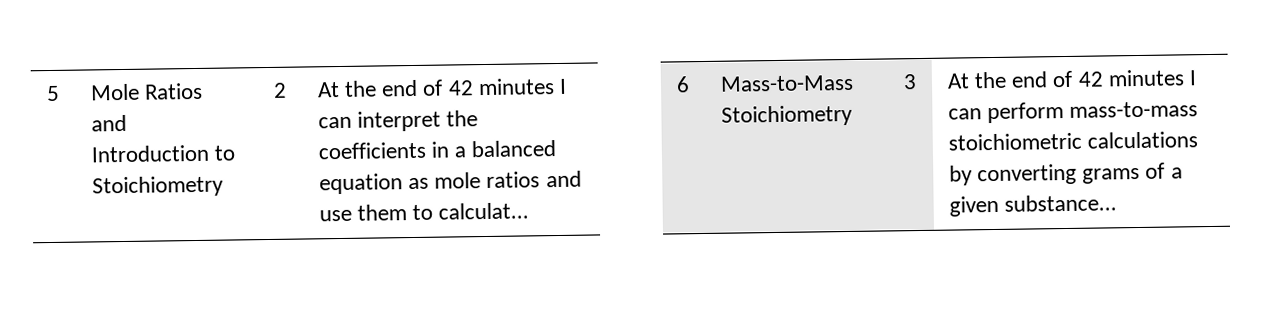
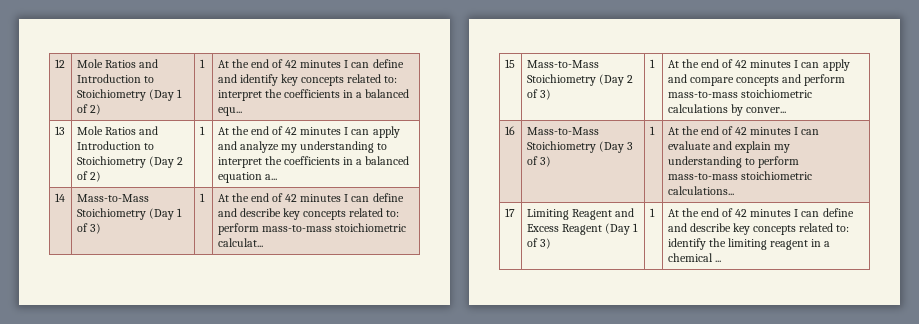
- 5 | Mole Ratios and Introduction to Stoichiometry | 2 | At the end of 42 minutes I can interpret the coefficients in a balanced equation as mole ratios and use them to calculat...
- 6 | Mass-to-Mass Stoichiometry | 3 | At the end of 42 minutes I can perform mass-to-mass stoichiometric calculations by converting grams of a given substance...
+ 12 | Mole Ratios and Introduction to Stoichiometry (Day 1 of 2) | 1 | At the end of 42 minutes I can define and identify key concepts related to: interpret the coefficients in a balanced equ...
+ 13 | Mole Ratios and Introduction to Stoichiometry (Day 2 of 2) | 1 | At the end of 42 minutes I can apply and analyze my understanding to interpret the coefficients in a balanced equation a...
+ 14 | Mass-to-Mass Stoichiometry (Day 1 of 3) | 1 | At the end of 42 minutes I can define and describe key concepts related to: perform mass-to-mass stoichiometric calculat...
+ 15 | Mass-to-Mass Stoichiometry (Day 2 of 3) | 1 | At the end of 42 minutes I can apply and compare concepts and perform mass-to-mass stoichiometric calculations by conver...
+ 16 | Mass-to-Mass Stoichiometry (Day 3 of 3) | 1 | At the end of 42 minutes I can evaluate and explain my understanding to perform mass-to-mass stoichiometric calculations...
+ 17 | Limiting Reagent and Excess Reagent (Day 1 of 3) | 1 | At the end of 42 minutes I can define and describe key concepts related to: identify the limiting reagent in a chemical ...

